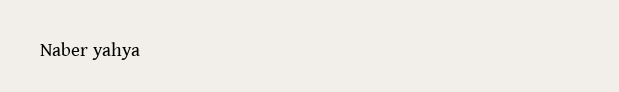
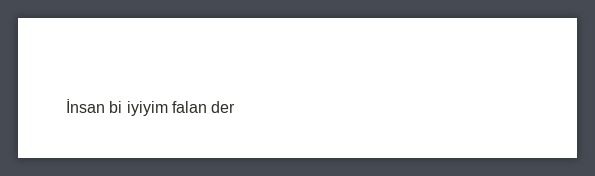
- Naber yahya
+ İnsan bi iyiyim falan der

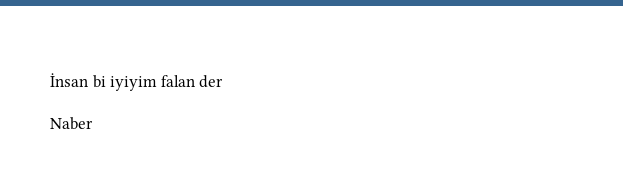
+ Naber

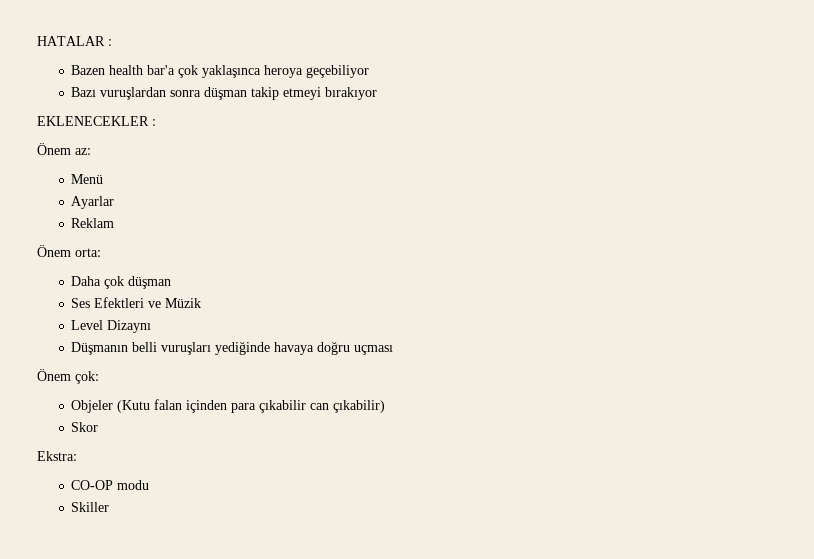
- İnsan bi iyiyim falan der
- Naber
+ HATALAR :
+ Bazen health bar'a çok yaklaşınca heroya geçebiliyor
+ Bazı vuruşlardan sonra düşman takip etmeyi bırakıyor
+ EKLENECEKLER :
+ Önem az:
+ Menü
+ Ayarlar
+ Reklam
+ Önem orta:
+ Daha çok düşman
+ Ses Efektleri ve Müzik
+ Level Dizaynı
+ Düşmanın belli vuruşları yediğinde havaya doğru uçması
+ Önem çok:
+ Objeler (Kutu falan içinden para çıkabilir can çıkabilir)
+ Skor
+ Ekstra:
+ CO-OP modu
+ Skiller

